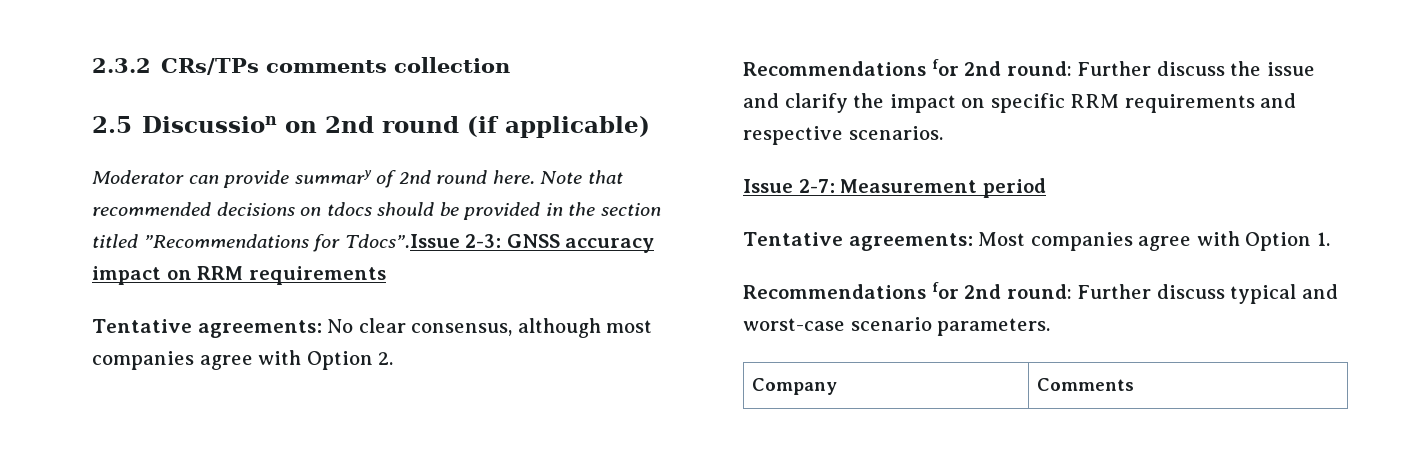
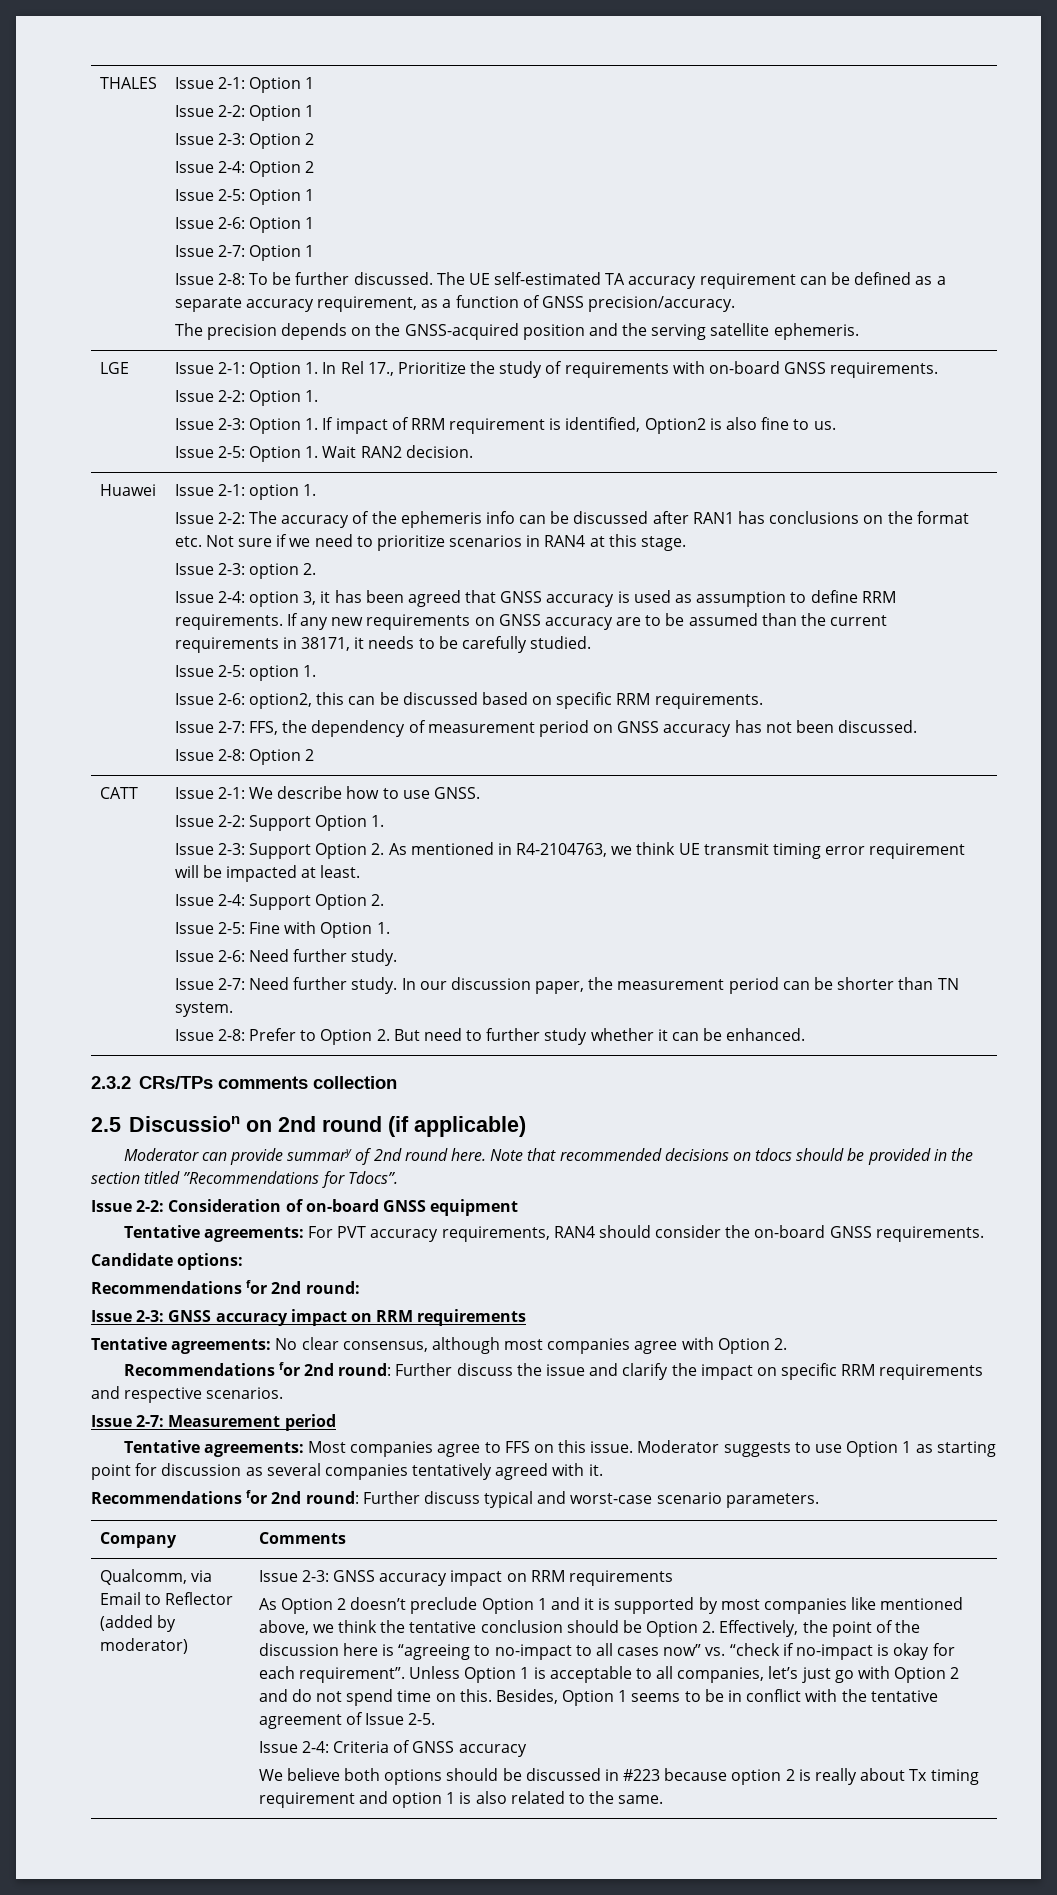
+ THALES | Issue 2-1: Option 1
+ Issue 2-2: Option 1
+ Issue 2-3: Option 2
+ Issue 2-4: Option 2
+ Issue 2-5: Option 1
+ Issue 2-6: Option 1
+ Issue 2-7: Option 1
+ Issue 2-8: To be further discussed. The UE self-estimated TA accuracy requirement can be defined as a separate accuracy requirement, as a function of GNSS precision/accuracy.
+ The precision depends on the GNSS-acquired position and the serving satellite ephemeris.
+ LGE | Issue 2-1: Option 1. In Rel 17., Prioritize the study of requirements with on-board GNSS requirements.
+ Issue 2-2: Option 1.
+ Issue 2-3: Option 1. If impact of RRM requirement is identified, Option2 is also fine to us.
+ Issue 2-5: Option 1. Wait RAN2 decision.
+ Huawei | Issue 2-1: option 1.
+ Issue 2-2: The accuracy of the ephemeris info can be discussed after RAN1 has conclusions on the format etc. Not sure if we need to prioritize scenarios in RAN4 at this stage.
+ Issue 2-3: option 2.
+ Issue 2-4: option 3, it has been agreed that GNSS accuracy is used as assumption to define RRM requirements. If any new requirements on GNSS accuracy are to be assumed than the current requirements in 38171, it needs to be carefully studied.
+ Issue 2-5: option 1.
+ Issue 2-6: option2, this can be discussed based on specific RRM requirements.
+ Issue 2-7: FFS, the dependency of measurement period on GNSS accuracy has not been discussed.
+ Issue 2-8: Option 2
+ CATT | Issue 2-1: We describe how to use GNSS.
+ Issue 2-2: Support Option 1.
+ Issue 2-3: Support Option 2. As mentioned in R4-2104763, we think UE transmit timing error requirement will be impacted at least.
+ Issue 2-4: Support Option 2.
+ Issue 2-5: Fine with Option 1.
+ Issue 2-6: Need further study.
+ Issue 2-7: Need further study. In our discussion paper, the measurement period can be shorter than TN system.
+ Issue 2-8: Prefer to Option 2. But need to further study whether it can be enhanced.
- Note that recommended decisions on tdocs should be provided in the section titled ”Recommendations for Tdocs”.Issue 2-3: GNSS accuracy impact on RRM requirements
+ Note that recommended decisions on tdocs should be provided in the section titled ”Recommendations for Tdocs”.
+ Issue 2-2: Consideration of on-board GNSS equipment
+ Tentative agreements: For PVT accuracy requirements, RAN4 should consider the on-board GNSS requirements.
+ Candidate options:
+ Recommendations for 2nd round:
+ Issue 2-3: GNSS accuracy impact on RRM requirements
- Tentative agreements: Most companies agree with Option 1.
+ Tentative agreements: Most companies agree to FFS on this issue. Moderator suggests to use Option 1 as starting point for discussion as several companies tentatively agreed with it.
+ Qualcomm, via Email to Reflector (added by moderator) | Issue 2-3: GNSS accuracy impact on RRM requirements
+ As Option 2 doesn’t preclude Option 1 and it is supported by most companies like mentioned above, we think the tentative conclusion should be Option 2. Effectively, the point of the discussion here is “agreeing to no-impact to all cases now” vs. “check if no-impact is okay for each requirement”. Unless Option 1 is acceptable to all companies, let’s just go with Option 2 and do not spend time on this. Besides, Option 1 seems to be in conflict with the tentative agreement of Issue 2-5.
+ Issue 2-4: Criteria of GNSS accuracy
+ We believe both options should be discussed in #223 because option 2 is really about Tx timing requirement and option 1 is also related to the same.

